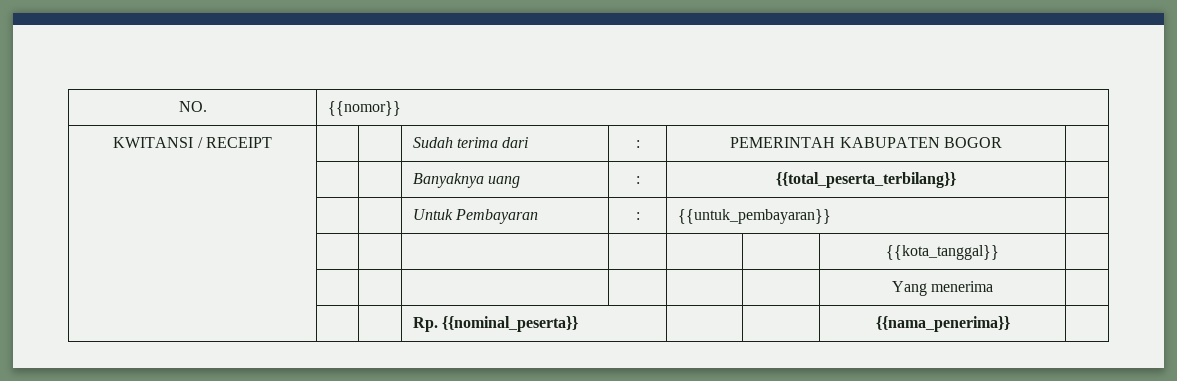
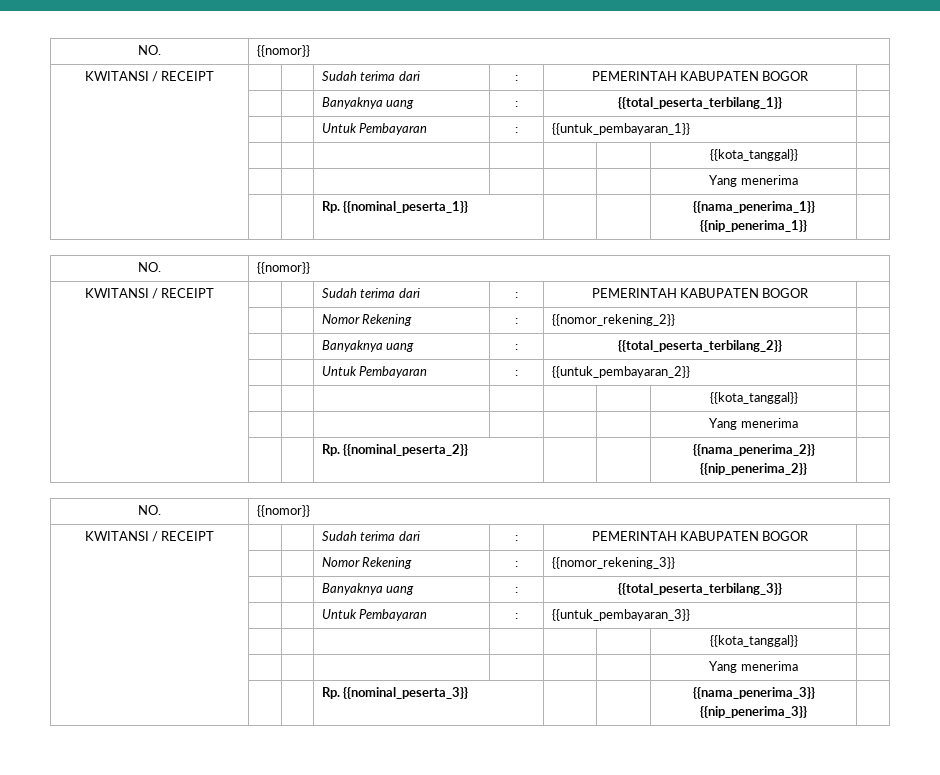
- | | | Banyaknya uang | : | {{total_peserta_terbilang}} |
- | | | Untuk Pembayaran | : | {{untuk_pembayaran}} |
+ | | | Banyaknya uang | : | {{total_peserta_terbilang_1}} |
+ | | | Untuk Pembayaran | : | {{untuk_pembayaran_1}} |
  | | | | | | | {{kota_tanggal}} |
  | | | | | | | Yang menerima |
- | | | Rp. {{nominal_peserta}} | | | {{nama_penerima}} |
+ | | | Rp. {{nominal_peserta_1}} | | | {{nama_penerima_1}}
+ {{nip_penerima_1}} |
+ NO. | {{nomor}}
+ KWITANSI / RECEIPT | | | Sudah terima dari | : | PEMERINTAH KABUPATEN BOGOR |
+ | | | Nomor Rekening | : | {{nomor_rekening_2}} |
+ | | | Banyaknya uang | : | {{total_peserta_terbilang_2}} |
+ | | | Untuk Pembayaran | : | {{untuk_pembayaran_2}} |
+ | | | | | | | {{kota_tanggal}} |
+ | | | | | | | Yang menerima |
+ | | | Rp. {{nominal_peserta_2}} | | | {{nama_penerima_2}}
+ {{nip_penerima_2}} |
+ NO. | {{nomor}}
+ KWITANSI / RECEIPT | | | Sudah terima dari | : | PEMERINTAH KABUPATEN BOGOR |
+ | | | Nomor Rekening | : | {{nomor_rekening_3}} |
+ | | | Banyaknya uang | : | {{total_peserta_terbilang_3}} |
+ | | | Untuk Pembayaran | : | {{untuk_pembayaran_3}} |
+ | | | | | | | {{kota_tanggal}} |
+ | | | | | | | Yang menerima |
+ | | | Rp. {{nominal_peserta_3}} | | | {{nama_penerima_3}}
+ {{nip_penerima_3}} |

